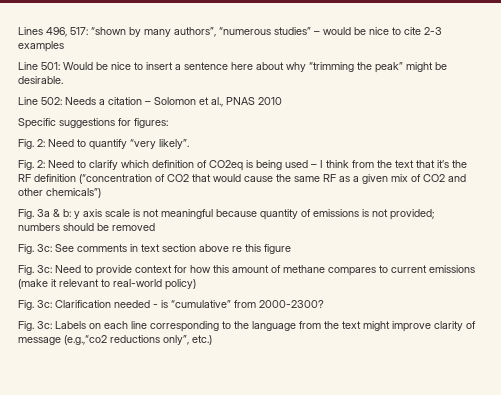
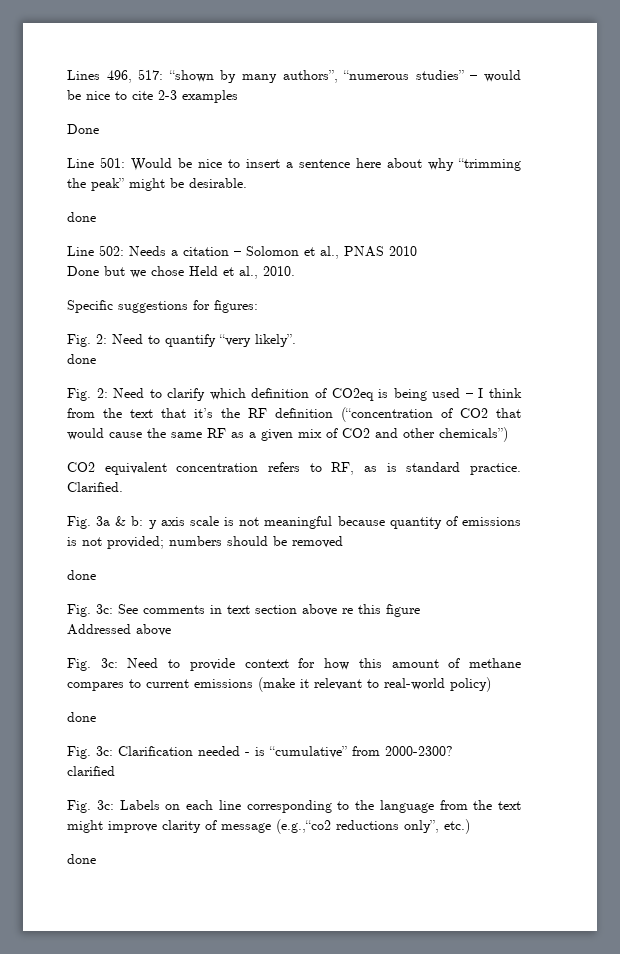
  Lines 496, 517: “shown by many authors”, “numerous studies” – would be nice to cite 2-3 examples
+ Done
  Line 501: Would be nice to insert a sentence here about why “trimming the peak” might be desirable.
+ done
+ Done but we chose Held et al., 2010.
  Fig. 2: Need to quantify “very likely”.
+ done
+ CO2 equivalent concentration refers to RF, as is standard practice. Clarified.
  Fig. 3a & b: y axis scale is not meaningful because quantity of emissions is not provided; numbers should be removed
+ done
+ Addressed above
  Fig. 3c: Need to provide context for how this amount of methane compares to current emissions (make it relevant to real-world policy)
+ done
+ clarified
  Fig. 3c: Labels on each line corresponding to the language from the text might improve clarity of message (e.g.,“co2 reductions only”, etc.)
+ done

